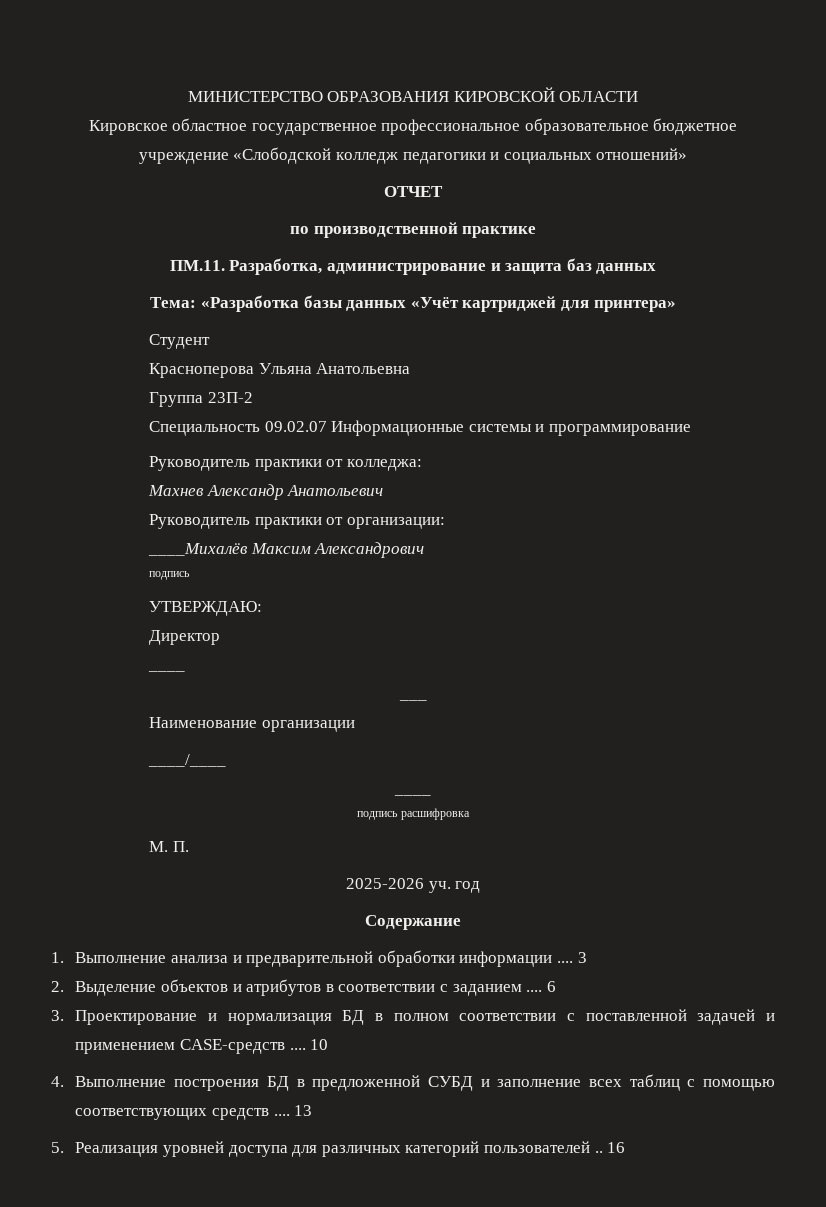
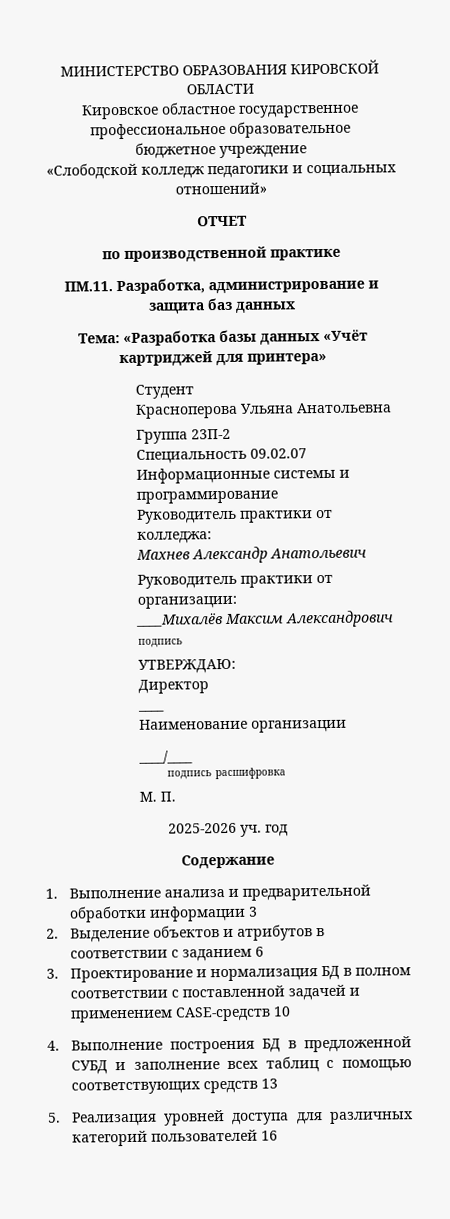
- Кировское областное государственное профессиональное образовательное бюджетное учреждение «Слободской колледж педагогики и социальных отношений»
+ Кировское областное государственное профессиональное образовательное
+ бюджетное учреждение
+ «Слободской колледж педагогики и социальных отношений»
- ___
  ____/____
- ____
- 1. Выполнение анализа и предварительной обработки информации .... 3
+ 1. Выполнение анализа и предварительной обработки информации 3
- 2. Выделение объектов и атрибутов в соответствии с заданием .... 6
+ 2. Выделение объектов и атрибутов в соответствии с заданием 6
- 3. Проектирование и нормализация БД в полном соответствии с поставленной задачей и применением CASE-средств .... 10
+ 3. Проектирование и нормализация БД в полном соответствии с поставленной задачей и применением CASE-средств 10
- 4. Выполнение построения БД в предложенной СУБД и заполнение всех таблиц с помощью соответствующих средств .... 13
+ 4. Выполнение построения БД в предложенной СУБД и заполнение всех таблиц с помощью соответствующих средств 13
- 5. Реализация уровней доступа для различных категорий пользователей .. 16
+ 5. Реализация уровней доступа для различных категорий пользователей 16

